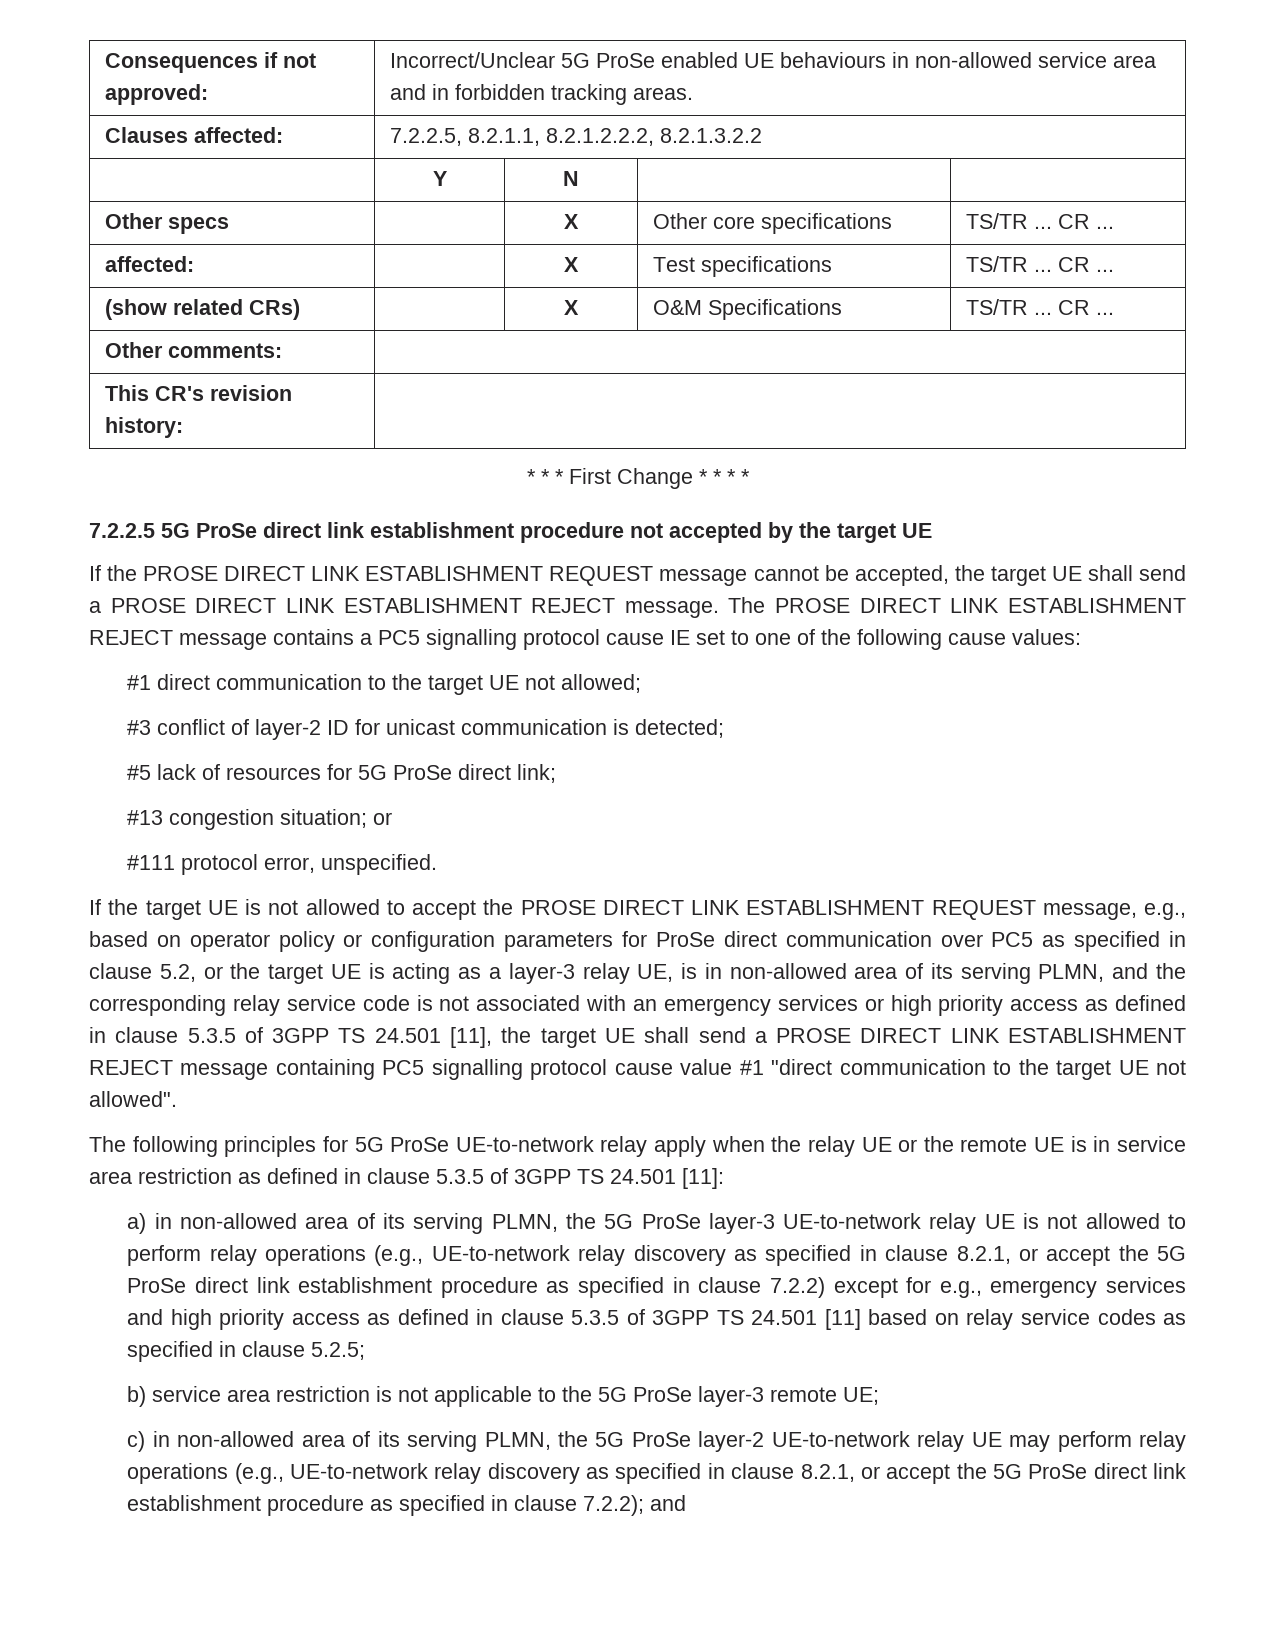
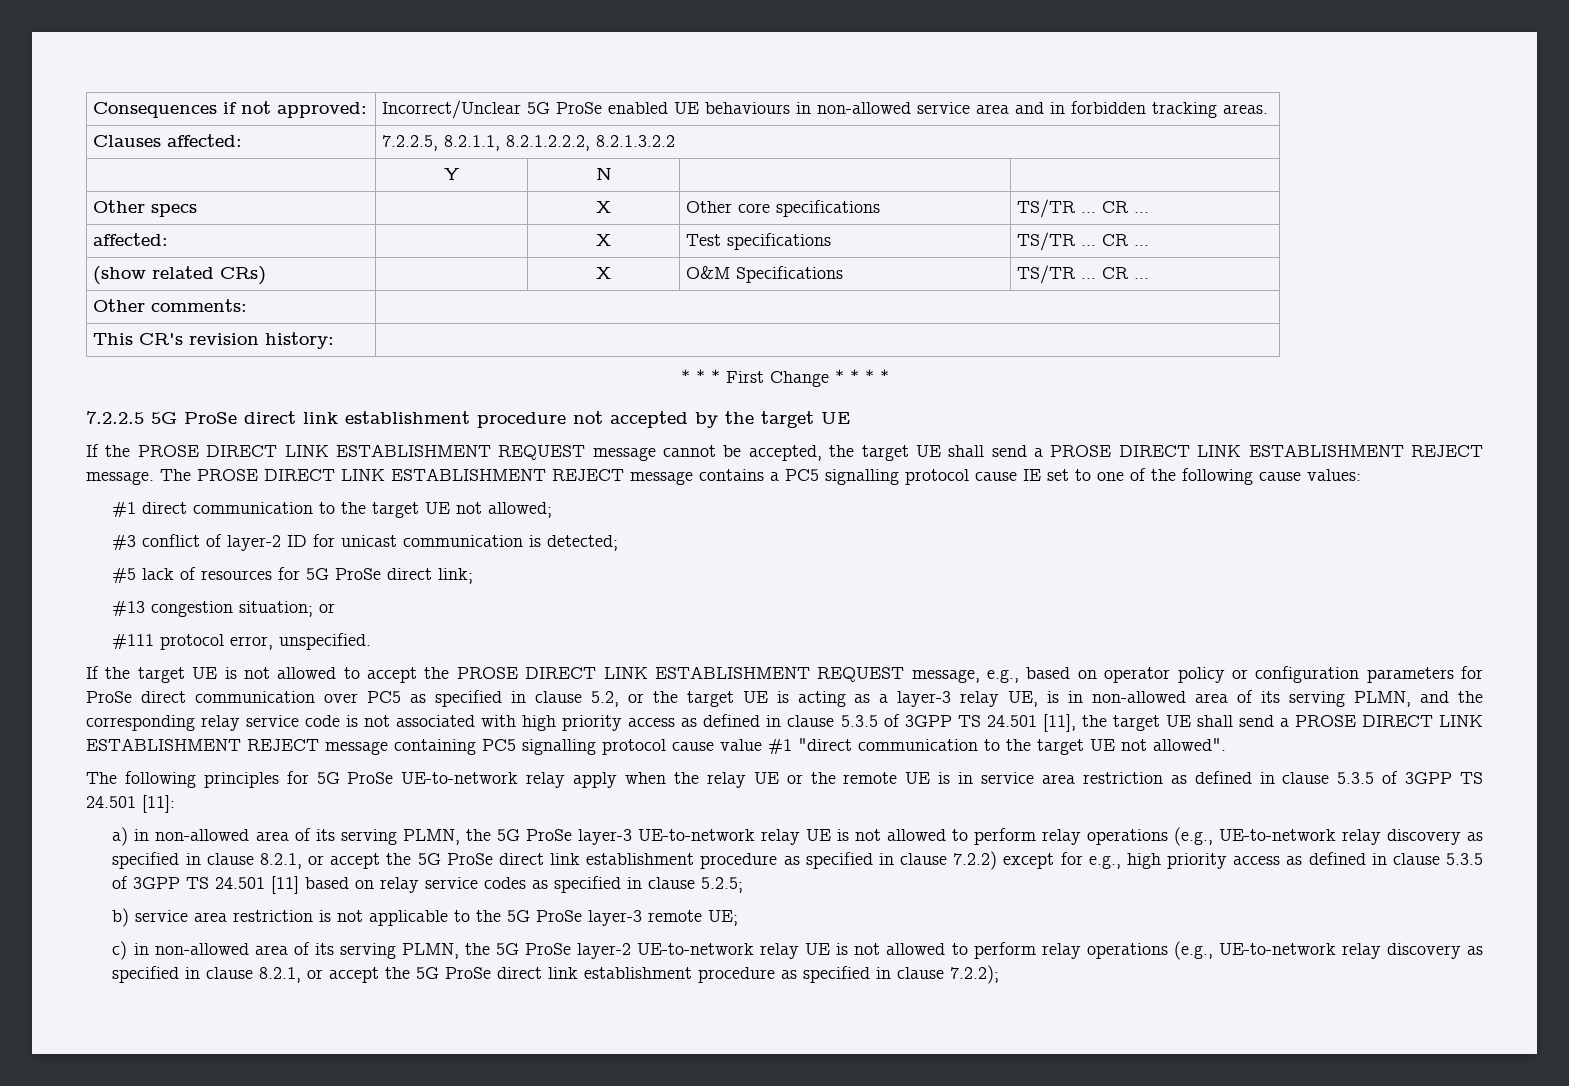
- If the target UE is not allowed to accept the PROSE DIRECT LINK ESTABLISHMENT REQUEST message, e.g., based on operator policy or configuration parameters for ProSe direct communication over PC5 as specified in clause 5.2, or the target UE is acting as a layer-3 relay UE, is in non-allowed area of its serving PLMN, and the corresponding relay service code is not associated with an emergency services or high priority access as defined in clause 5.3.5 of 3GPP TS 24.501 [11], the target UE shall send a PROSE DIRECT LINK ESTABLISHMENT REJECT message containing PC5 signalling protocol cause value #1 "direct communication to the target UE not allowed".
+ If the target UE is not allowed to accept the PROSE DIRECT LINK ESTABLISHMENT REQUEST message, e.g., based on operator policy or configuration parameters for ProSe direct communication over PC5 as specified in clause 5.2, or the target UE is acting as a layer-3 relay UE, is in non-allowed area of its serving PLMN, and the corresponding relay service code is not associated with high priority access as defined in clause 5.3.5 of 3GPP TS 24.501 [11], the target UE shall send a PROSE DIRECT LINK ESTABLISHMENT REJECT message containing PC5 signalling protocol cause value #1 "direct communication to the target UE not allowed".
- a) in non-allowed area of its serving PLMN, the 5G ProSe layer-3 UE-to-network relay UE is not allowed to perform relay operations (e.g., UE-to-network relay discovery as specified in clause 8.2.1, or accept the 5G ProSe direct link establishment procedure as specified in clause 7.2.2) except for e.g., emergency services and high priority access as defined in clause 5.3.5 of 3GPP TS 24.501 [11] based on relay service codes as specified in clause 5.2.5;
+ a) in non-allowed area of its serving PLMN, the 5G ProSe layer-3 UE-to-network relay UE is not allowed to perform relay operations (e.g., UE-to-network relay discovery as specified in clause 8.2.1, or accept the 5G ProSe direct link establishment procedure as specified in clause 7.2.2) except for e.g., high priority access as defined in clause 5.3.5 of 3GPP TS 24.501 [11] based on relay service codes as specified in clause 5.2.5;
- c) in non-allowed area of its serving PLMN, the 5G ProSe layer-2 UE-to-network relay UE may perform relay operations (e.g., UE-to-network relay discovery as specified in clause 8.2.1, or accept the 5G ProSe direct link establishment procedure as specified in clause 7.2.2); and
+ c) in non-allowed area of its serving PLMN, the 5G ProSe layer-2 UE-to-network relay UE is not allowed to perform relay operations (e.g., UE-to-network relay discovery as specified in clause 8.2.1, or accept the 5G ProSe direct link establishment procedure as specified in clause 7.2.2);

